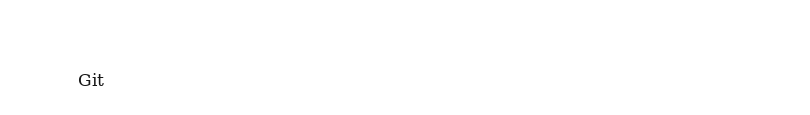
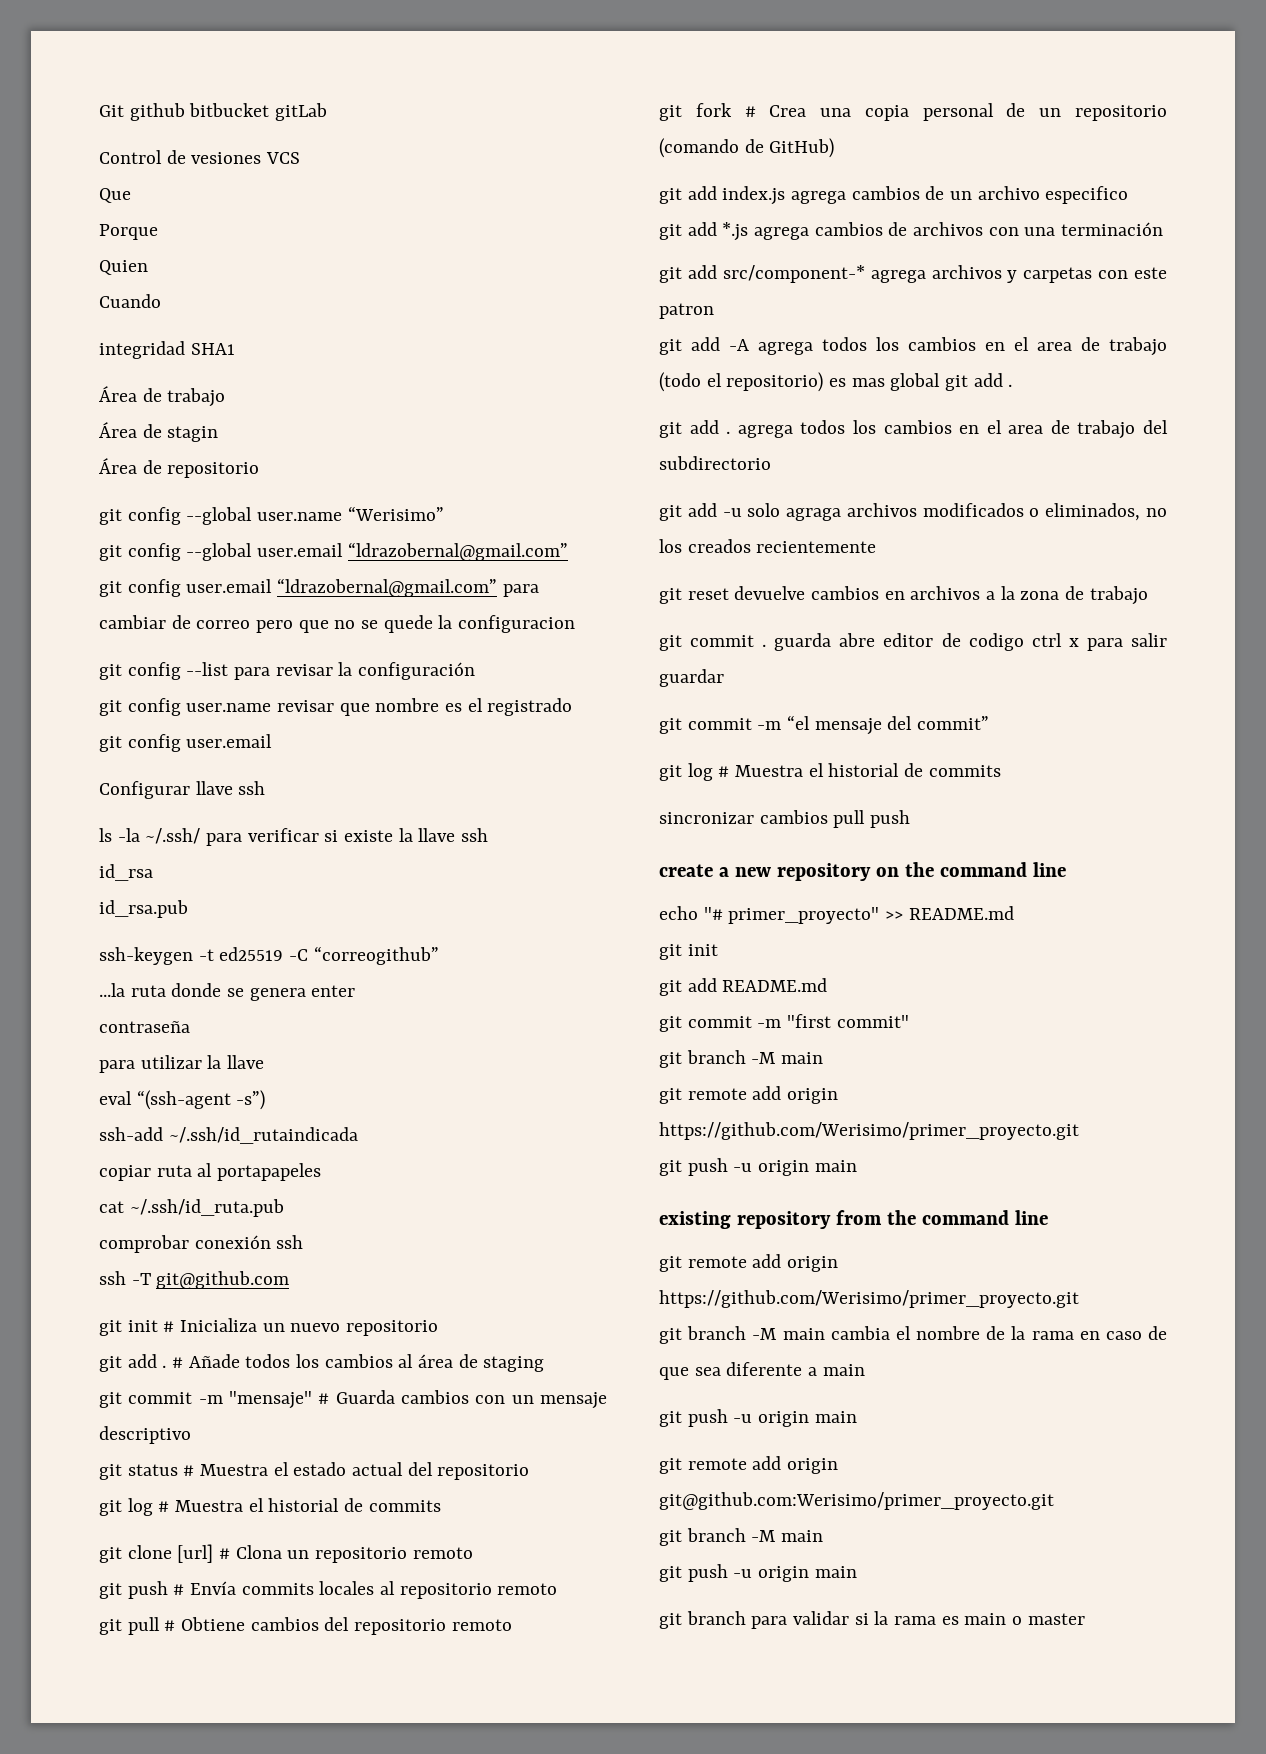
- Git
+ Git github bitbucket gitLab
+ Control de vesiones VCS
+ Que
+ Porque
+ Quien
+ Cuando
+ integridad SHA1
+ Área de trabajo
+ Área de stagin
+ Área de repositorio
+ git config --global user.name “Werisimo”
+ git config --global user.email “ldrazobernal@gmail.com”
+ git config user.email “ldrazobernal@gmail.com” para cambiar de correo pero que no se quede la configuracion
+ git config --list para revisar la configuración
+ git config user.name revisar que nombre es el registrado
+ git config user.email
+ Configurar llave ssh
+ ls -la ~/.ssh/ para verificar si existe la llave ssh
+ id_rsa
+ id_rsa.pub
+ ssh-keygen -t ed25519 -C “correogithub”
+ ...la ruta donde se genera enter
+ contraseña
+ para utilizar la llave
+ eval “(ssh-agent -s”)
+ ssh-add ~/.ssh/id_rutaindicada
+ copiar ruta al portapapeles
+ cat ~/.ssh/id_ruta.pub
+ comprobar conexión ssh
+ ssh -T git@github.com
+ git init # Inicializa un nuevo repositorio
+ git add . # Añade todos los cambios al área de staging
+ git commit -m "mensaje" # Guarda cambios con un mensaje descriptivo
+ git status # Muestra el estado actual del repositorio
+ git log # Muestra el historial de commits
+ git clone [url] # Clona un repositorio remoto
+ git push # Envía commits locales al repositorio remoto
+ git pull # Obtiene cambios del repositorio remoto
+ git fork # Crea una copia personal de un repositorio (comando de GitHub)
+ git add index.js agrega cambios de un archivo especifico
+ git add *.js agrega cambios de archivos con una terminación
+ git add src/component-* agrega archivos y carpetas con este patron
+ git add -A agrega todos los cambios en el area de trabajo (todo el repositorio) es mas global git add .
+ git add . agrega todos los cambios en el area de trabajo del subdirectorio
+ git add -u solo agraga archivos modificados o eliminados, no los creados recientemente
+ git reset devuelve cambios en archivos a la zona de trabajo
+ git commit . guarda abre editor de codigo ctrl x para salir guardar
+ git commit -m “el mensaje del commit”
+ git log # Muestra el historial de commits
+ sincronizar cambios pull push
+ create a new repository on the command line
+ echo "# primer_proyecto" >> README.md
+ git init
+ git add README.md
+ git commit -m "first commit"
+ git branch -M main
+ git remote add origin https://github.com/Werisimo/primer_proyecto.git
+ git push -u origin main
+ existing repository from the command line
+ git remote add origin https://github.com/Werisimo/primer_proyecto.git
+ git branch -M main cambia el nombre de la rama en caso de que sea diferente a main
+ git push -u origin main
+ git remote add origin git@github.com:Werisimo/primer_proyecto.git
+ git branch -M main
+ git push -u origin main
+ git branch para validar si la rama es main o master

